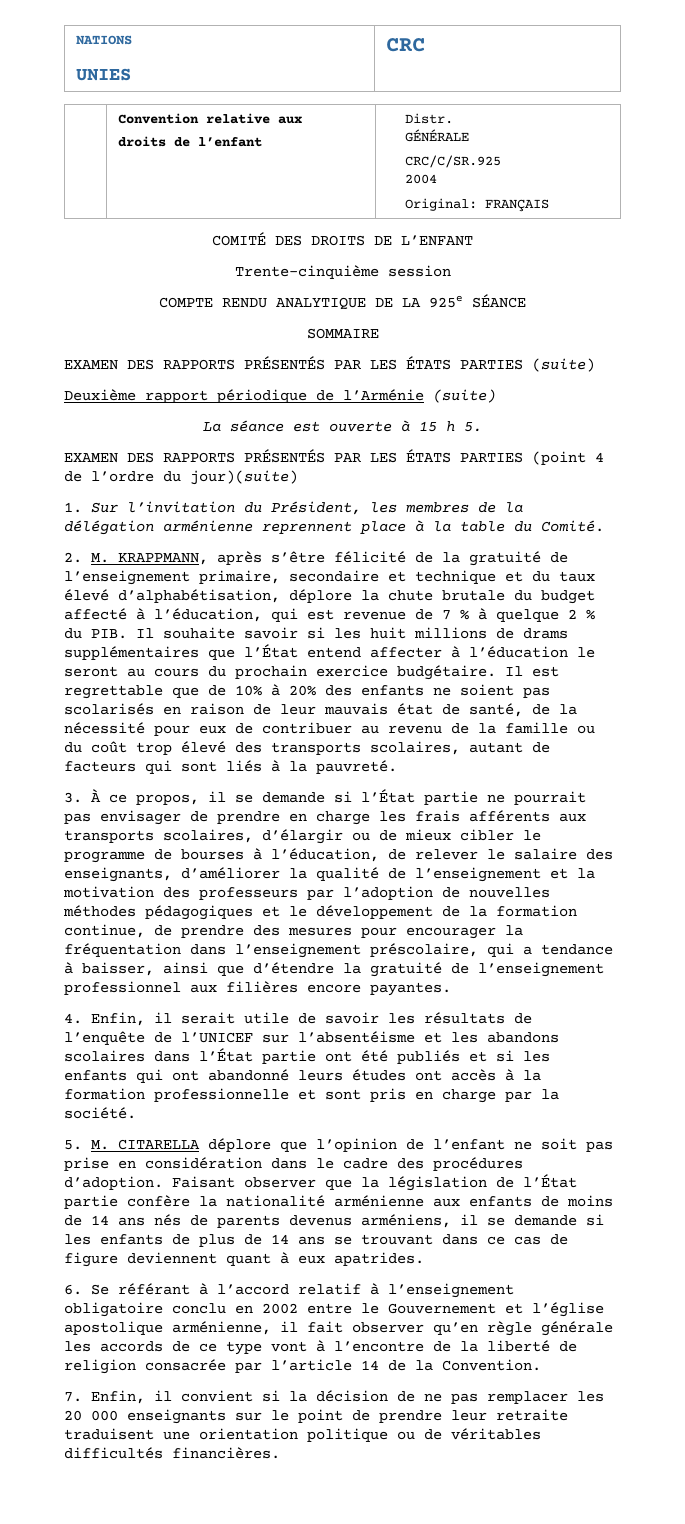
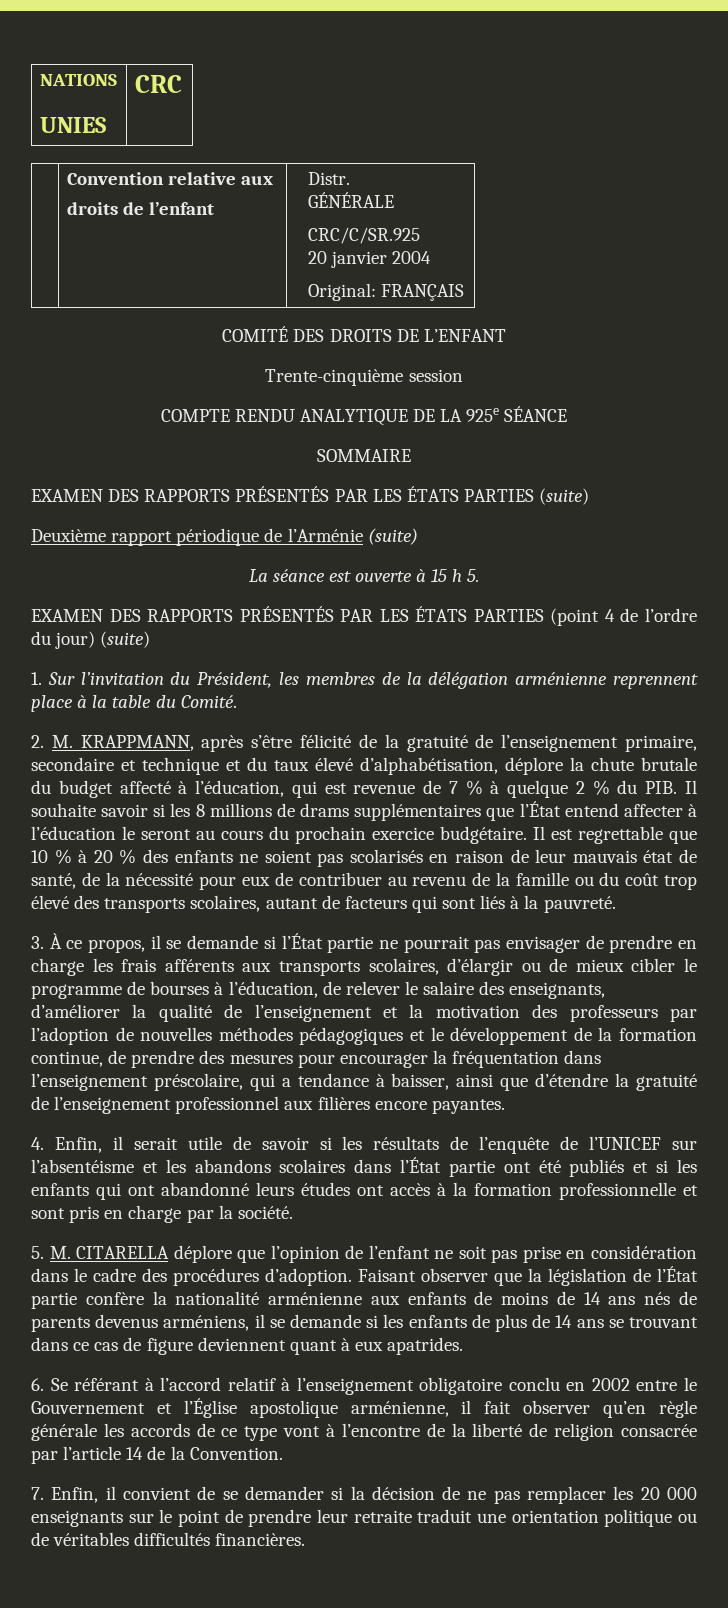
  | Convention relative aux
  droits de l’enfant | Distr.
  GÉNÉRALE
  CRC/C/SR.925
- 2004
+ 20 janvier 2004
- EXAMEN DES RAPPORTS PRÉSENTÉS PAR LES ÉTATS PARTIES (point 4 de l’ordre du jour)(suite)
+ EXAMEN DES RAPPORTS PRÉSENTÉS PAR LES ÉTATS PARTIES (point 4 de l’ordre du jour) (suite)
- 2. M. KRAPPMANN, après s’être félicité de la gratuité de l’enseignement primaire, secondaire et technique et du taux élevé d’alphabétisation, déplore la chute brutale du budget affecté à l’éducation, qui est revenue de 7 % à quelque 2 % du PIB. Il souhaite savoir si les huit millions de drams supplémentaires que l’État entend affecter à l’éducation le seront au cours du prochain exercice budgétaire.
+ 2. M. KRAPPMANN, après s’être félicité de la gratuité de l’enseignement primaire, secondaire et technique et du taux élevé d’alphabétisation, déplore la chute brutale du budget affecté à l’éducation, qui est revenue de 7 % à quelque 2 % du PIB. Il souhaite savoir si les 8 millions de drams supplémentaires que l’État entend affecter à l’éducation le seront au cours du prochain exercice budgétaire.
- Il est regrettable que de 10% à 20% des enfants ne soient pas scolarisés en raison de leur mauvais état de santé, de la nécessité pour eux de contribuer au revenu de la famille ou du coût trop élevé des transports scolaires, autant de facteurs qui sont liés à la pauvreté.
+ Il est regrettable que 10 % à 20 % des enfants ne soient pas scolarisés en raison de leur mauvais état de santé, de la nécessité pour eux de contribuer au revenu de la famille ou du coût trop élevé des transports scolaires, autant de facteurs qui sont liés à la pauvreté.
- 4. Enfin, il serait utile de savoir les résultats de l’enquête de l’UNICEF sur l’absentéisme et les abandons scolaires dans l’État partie ont été publiés et si les enfants qui ont abandonné leurs études ont accès à la formation professionnelle et sont pris en charge par la société.
+ 4. Enfin, il serait utile de savoir si les résultats de l’enquête de l’UNICEF sur l’absentéisme et les abandons scolaires dans l’État partie ont été publiés et si les enfants qui ont abandonné leurs études ont accès à la formation professionnelle et sont pris en charge par la société.
- 6. Se référant à l’accord relatif à l’enseignement obligatoire conclu en 2002 entre le Gouvernement et l’église apostolique arménienne, il fait observer qu’en règle générale les accords de ce type vont à l’encontre de la liberté de religion consacrée par l’article 14 de la Convention.
+ 6. Se référant à l’accord relatif à l’enseignement obligatoire conclu en 2002 entre le Gouvernement et l’Église apostolique arménienne, il fait observer qu’en règle générale les accords de ce type vont à l’encontre de la liberté de religion consacrée par l’article 14 de la Convention.
- 7. Enfin, il convient si la décision de ne pas remplacer les 20 000 enseignants sur le point de prendre leur retraite traduisent une orientation politique ou de véritables difficultés financières.
+ 7. Enfin, il convient de se demander si la décision de ne pas remplacer les 20 000 enseignants sur le point de prendre leur retraite traduit une orientation politique ou de véritables difficultés financières.

